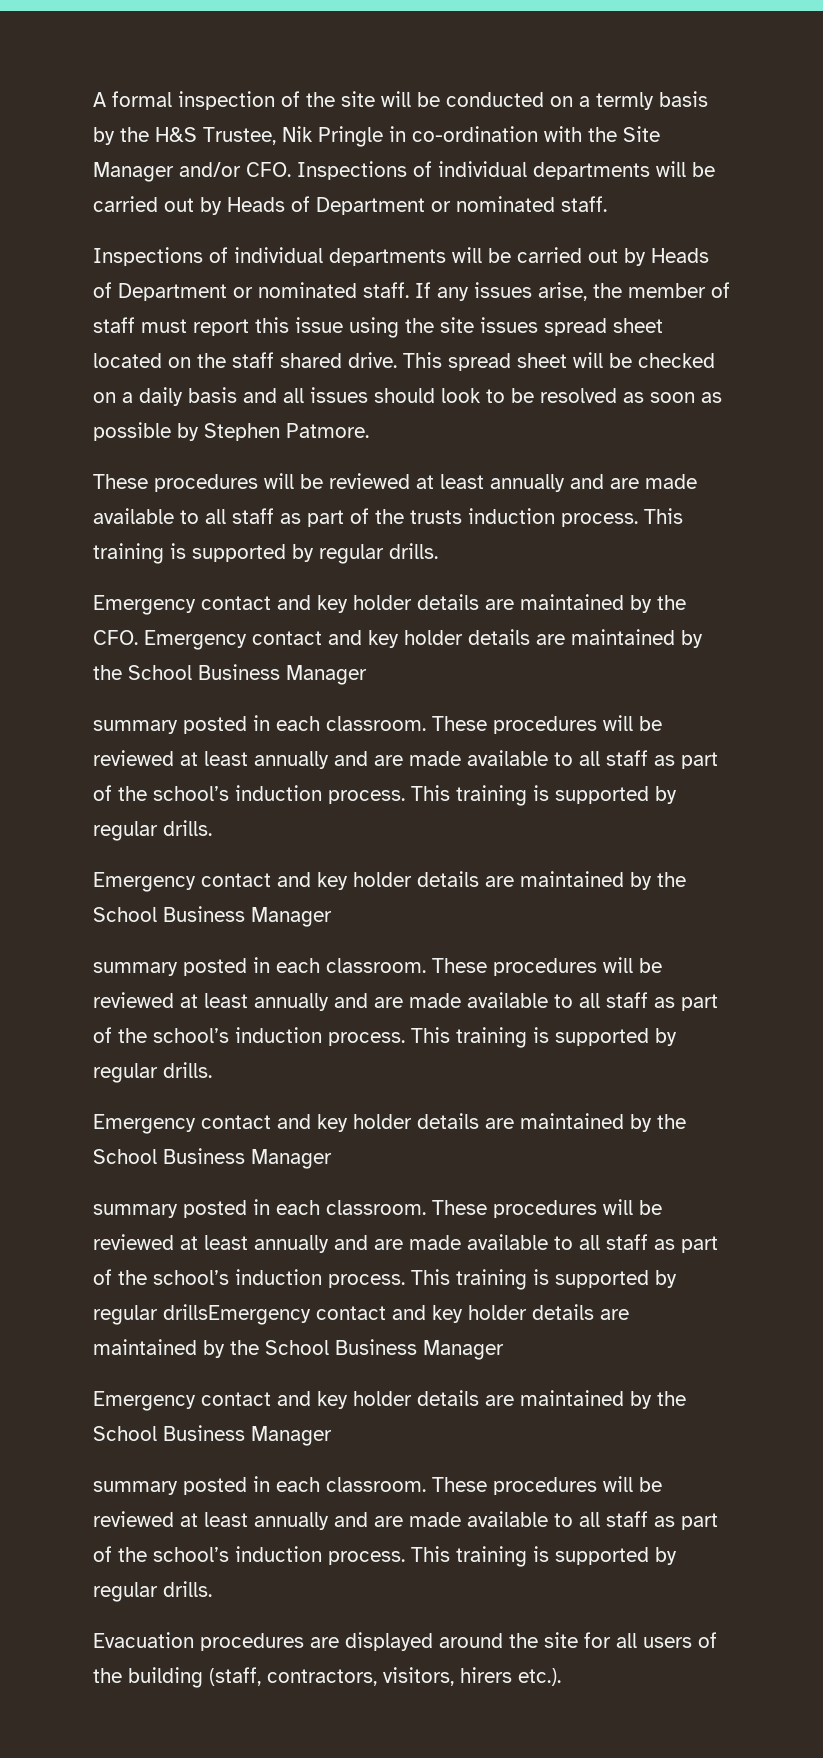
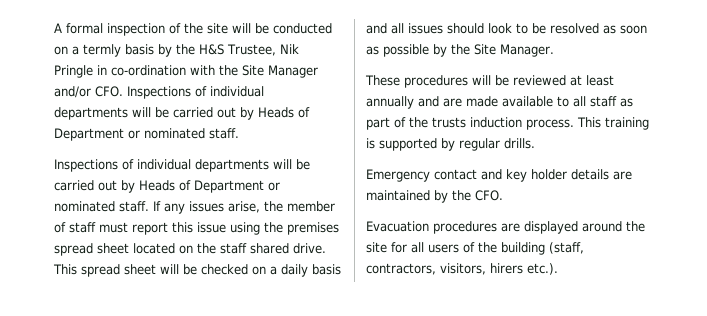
- If any issues arise, the member of staff must report this issue using the site issues spread sheet located on the staff shared drive.
+ If any issues arise, the member of staff must report this issue using the premises spread sheet located on the staff shared drive.
- This spread sheet will be checked on a daily basis and all issues should look to be resolved as soon as possible by Stephen Patmore.
+ This spread sheet will be checked on a daily basis and all issues should look to be resolved as soon as possible by the Site Manager.
- Emergency contact and key holder details are maintained by the CFO. Emergency contact and key holder details are maintained by the School Business Manager
- summary posted in each classroom. These procedures will be reviewed at least annually and are made available to all staff as part of the school’s induction process. This training is supported by regular drills.
- Emergency contact and key holder details are maintained by the School Business Manager
- summary posted in each classroom. These procedures will be reviewed at least annually and are made available to all staff as part of the school’s induction process. This training is supported by regular drills.
- Emergency contact and key holder details are maintained by the School Business Manager
- summary posted in each classroom. These procedures will be reviewed at least annually and are made available to all staff as part of the school’s induction process. This training is supported by regular drillsEmergency contact and key holder details are maintained by the School Business Manager
- Emergency contact and key holder details are maintained by the School Business Manager
- summary posted in each classroom. These procedures will be reviewed at least annually and are made available to all staff as part of the school’s induction process. This training is supported by regular drills.
+ Emergency contact and key holder details are maintained by the CFO.

